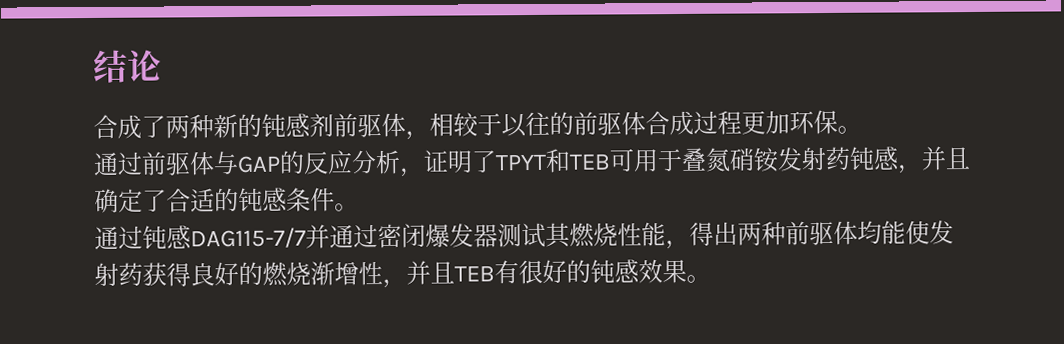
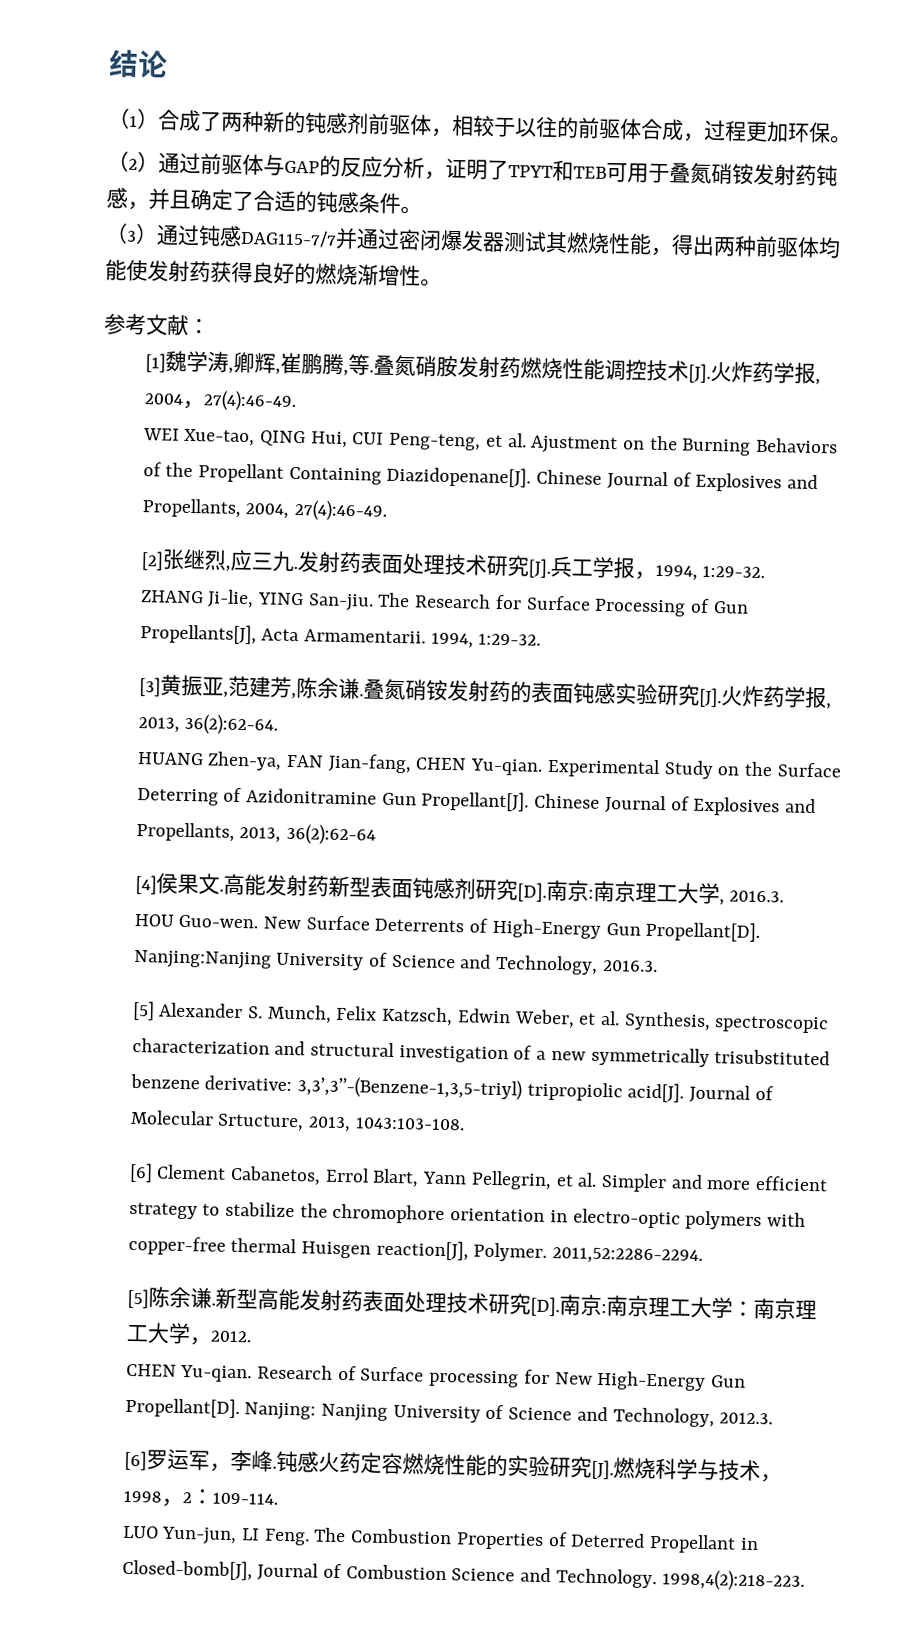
- 合成了两种新的钝感剂前驱体，相较于以往的前驱体合成过程更加环保。
+ （1）合成了两种新的钝感剂前驱体，相较于以往的前驱体合成，过程更加环保。
- 通过前驱体与GAP的反应分析，证明了TPYT和TEB可用于叠氮硝铵发射药钝感，并且确定了合适的钝感条件。
+ （2）通过前驱体与GAP的反应分析，证明了TPYT和TEB可用于叠氮硝铵发射药钝感，并且确定了合适的钝感条件。
- 通过钝感DAG115-7/7并通过密闭爆发器测试其燃烧性能，得出两种前驱体均能使发射药获得良好的燃烧渐增性，并且TEB有很好的钝感效果。
+ （3）通过钝感DAG115-7/7并通过密闭爆发器测试其燃烧性能，得出两种前驱体均能使发射药获得良好的燃烧渐增性。
+ 参考文献：
+ [1]魏学涛,卿辉,崔鹏腾,等.叠氮硝胺发射药燃烧性能调控技术[J].火炸药学报, 2004，27(4):46-49.
+ WEI Xue-tao, QING Hui, CUI Peng-teng, et al. Ajustment on the Burning Behaviors of the Propellant Containing Diazidopenane[J]. Chinese Journal of Explosives and Propellants, 2004, 27(4):46-49.
+ [2]张继烈,应三九.发射药表面处理技术研究[J].兵工学报，1994, 1:29-32.
+ ZHANG Ji-lie, YING San-jiu. The Research for Surface Processing of Gun Propellants[J], Acta Armamentarii. 1994, 1:29-32.
+ [3]黄振亚,范建芳,陈余谦.叠氮硝铵发射药的表面钝感实验研究[J].火炸药学报, 2013, 36(2):62-64.
+ HUANG Zhen-ya, FAN Jian-fang, CHEN Yu-qian. Experimental Study on the Surface Deterring of Azidonitramine Gun Propellant[J]. Chinese Journal of Explosives and Propellants, 2013, 36(2):62-64
+ [4]侯果文.高能发射药新型表面钝感剂研究[D].南京:南京理工大学, 2016.3.
+ HOU Guo-wen. New Surface Deterrents of High-Energy Gun Propellant[D]. Nanjing:Nanjing University of Science and Technology, 2016.3.
+ [5] Alexander S. Munch, Felix Katzsch, Edwin Weber, et al. Synthesis, spectroscopic characterization and structural investigation of a new symmetrically trisubstituted benzene derivative: 3,3’,3’’-(Benzene-1,3,5-triyl) tripropiolic acid[J]. Journal of Molecular Srtucture, 2013, 1043:103-108.
+ [6] Clement Cabanetos, Errol Blart, Yann Pellegrin, et al. Simpler and more efficient strategy to stabilize the chromophore orientation in electro-optic polymers with copper-free thermal Huisgen reaction[J], Polymer. 2011,52:2286-2294.
+ [5]陈余谦.新型高能发射药表面处理技术研究[D].南京:南京理工大学：南京理工大学，2012.
+ CHEN Yu-qian. Research of Surface processing for New High-Energy Gun Propellant[D]. Nanjing: Nanjing University of Science and Technology, 2012.3.
+ [6]罗运军，李峰.钝感火药定容燃烧性能的实验研究[J].燃烧科学与技术，1998，2：109-114.
+ LUO Yun-jun, LI Feng. The Combustion Properties of Deterred Propellant in Closed-bomb[J], Journal of Combustion Science and Technology. 1998,4(2):218-223.

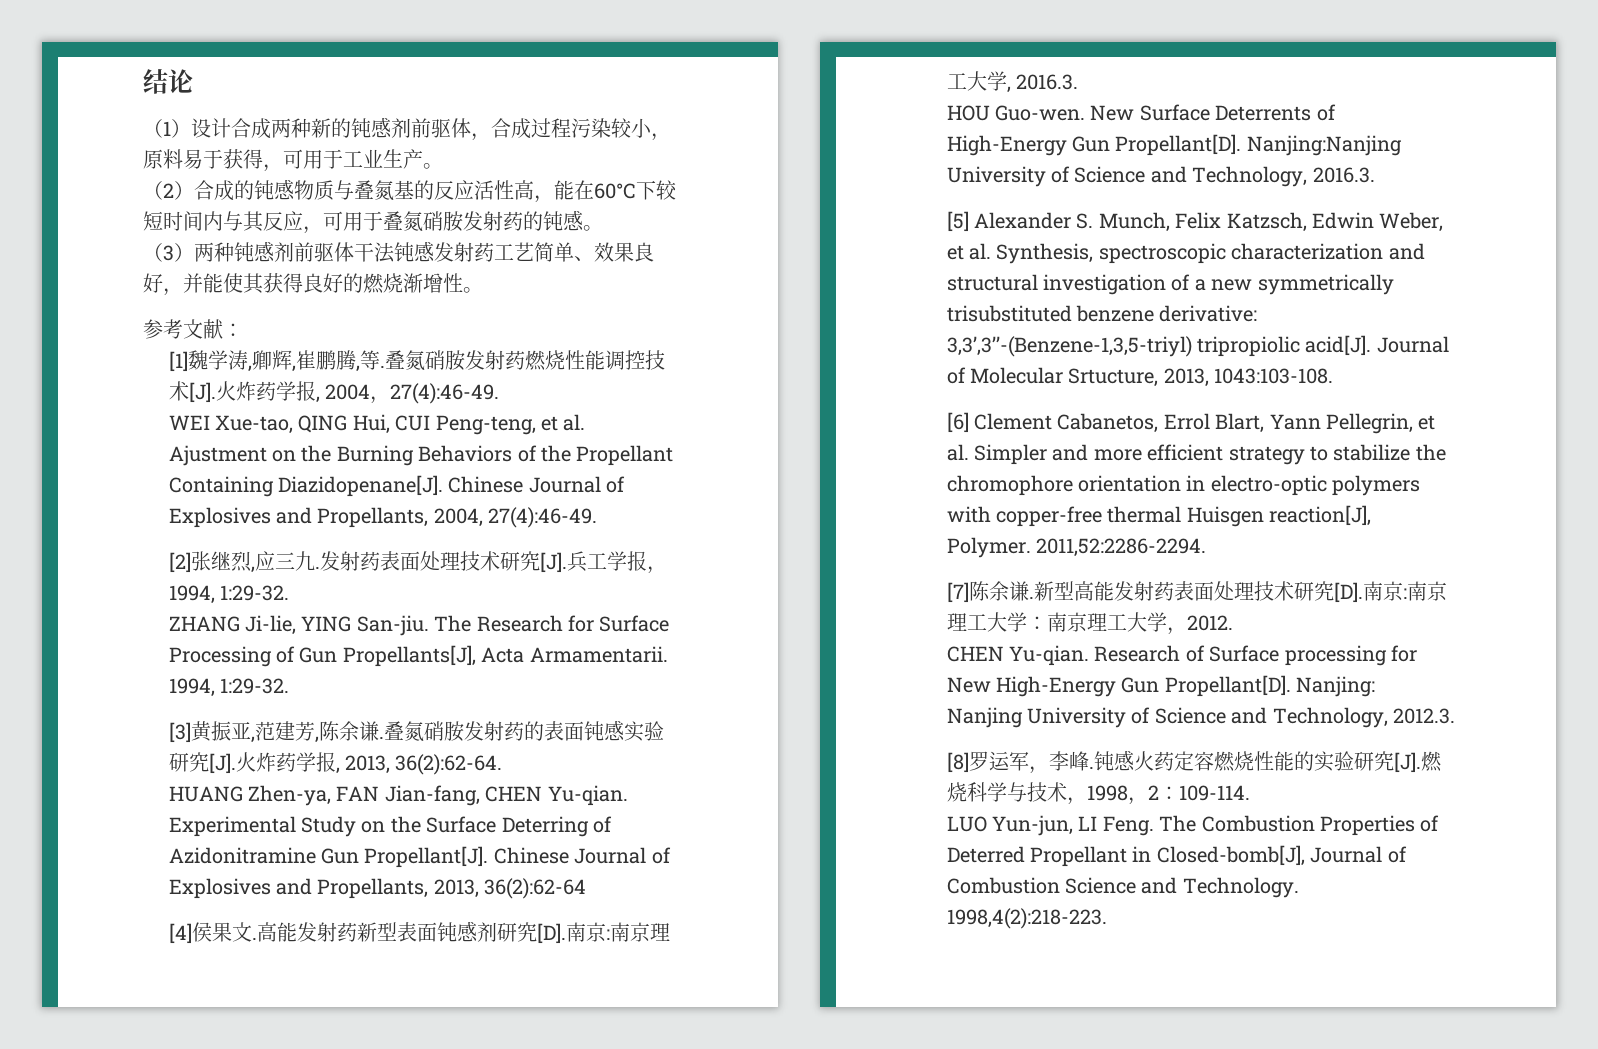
- （1）合成了两种新的钝感剂前驱体，相较于以往的前驱体合成，过程更加环保。
- （2）通过前驱体与GAP的反应分析，证明了TPYT和TEB可用于叠氮硝铵发射药钝感，并且确定了合适的钝感条件。
- （3）通过钝感DAG115-7/7并通过密闭爆发器测试其燃烧性能，得出两种前驱体均能使发射药获得良好的燃烧渐增性。
+ （1）设计合成两种新的钝感剂前驱体，合成过程污染较小，原料易于获得，可用于工业生产。
+ （2）合成的钝感物质与叠氮基的反应活性高，能在60°C下较短时间内与其反应，可用于叠氮硝胺发射药的钝感。
+ （3）两种钝感剂前驱体干法钝感发射药工艺简单、效果良好，并能使其获得良好的燃烧渐增性。
- 叠氮硝铵发射药的表面钝感实验研究[J].火炸药学报, 2013, 36(2):62-64.
+ 叠氮硝胺发射药的表面钝感实验研究[J].火炸药学报, 2013, 36(2):62-64.
- [5]陈余谦.
+ [7]陈余谦.
- [6]罗运军，李峰.
+ [8]罗运军，李峰.

